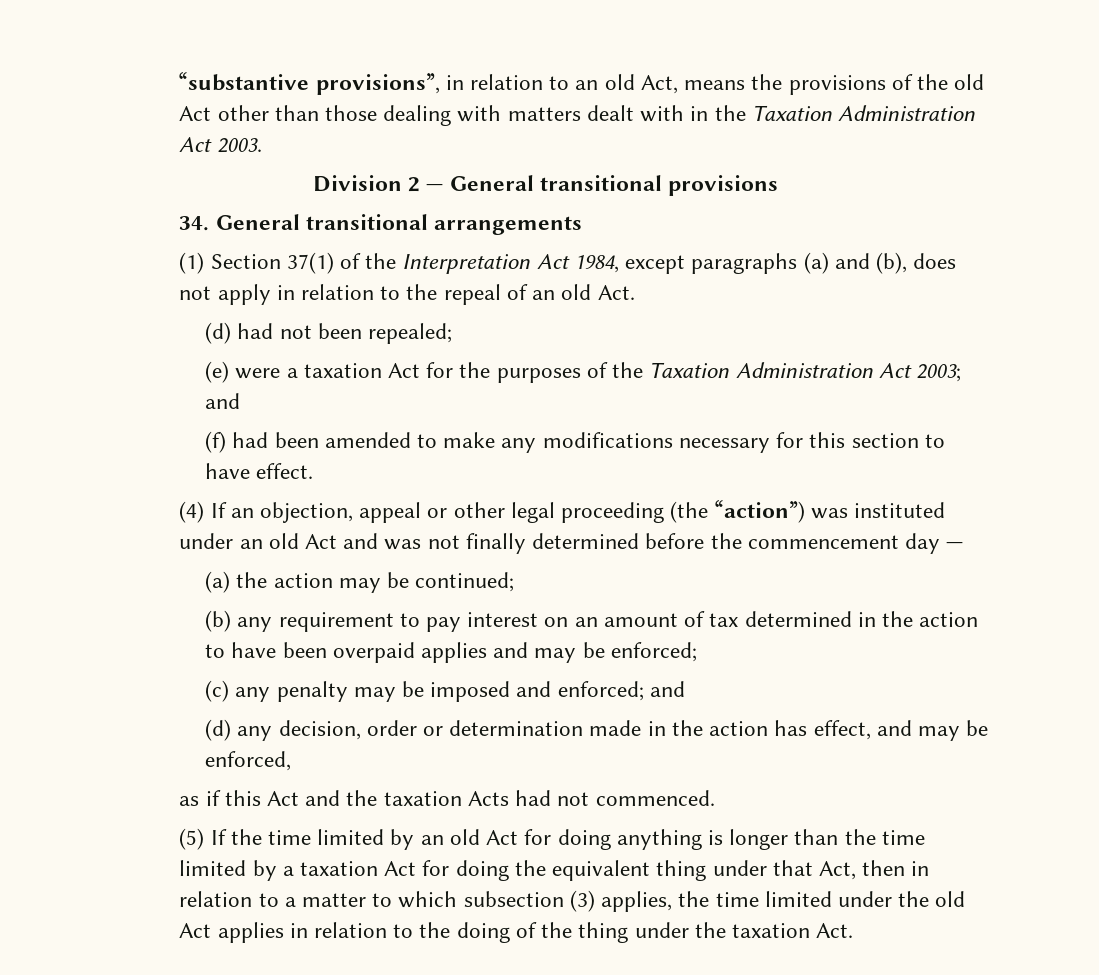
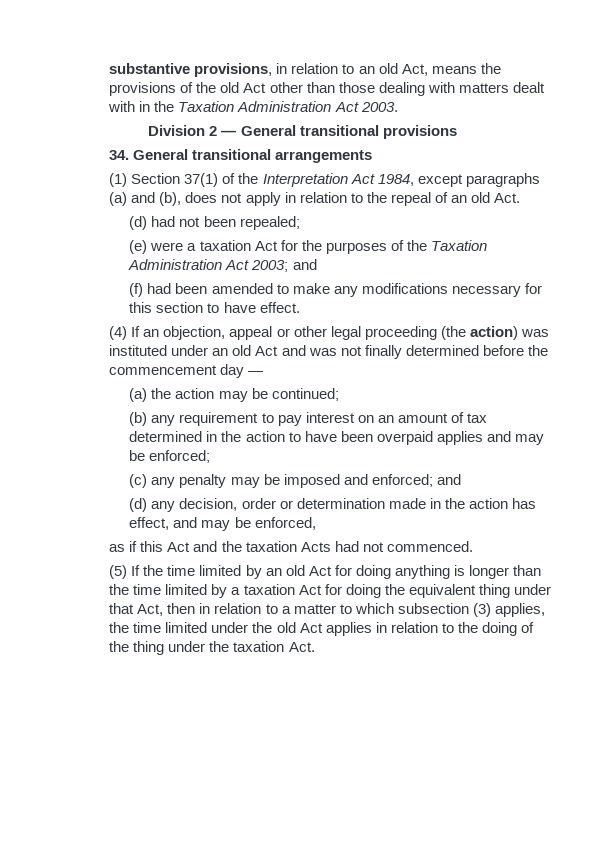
- “substantive provisions”, in relation to an old Act, means the provisions of the old Act other than those dealing with matters dealt with in the Taxation Administration Act 2003.
+ substantive provisions, in relation to an old Act, means the provisions of the old Act other than those dealing with matters dealt with in the Taxation Administration Act 2003.
- (4) If an objection, appeal or other legal proceeding (the “action”) was instituted under an old Act and was not finally determined before the commencement day —
+ (4) If an objection, appeal or other legal proceeding (the action) was instituted under an old Act and was not finally determined before the commencement day —

